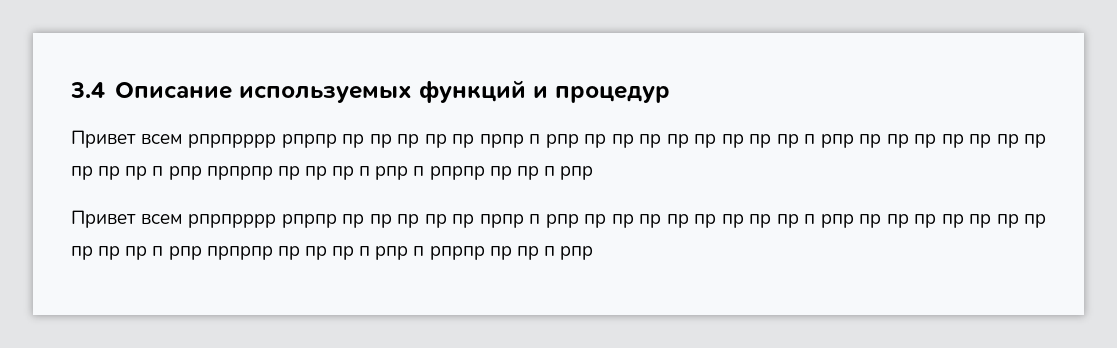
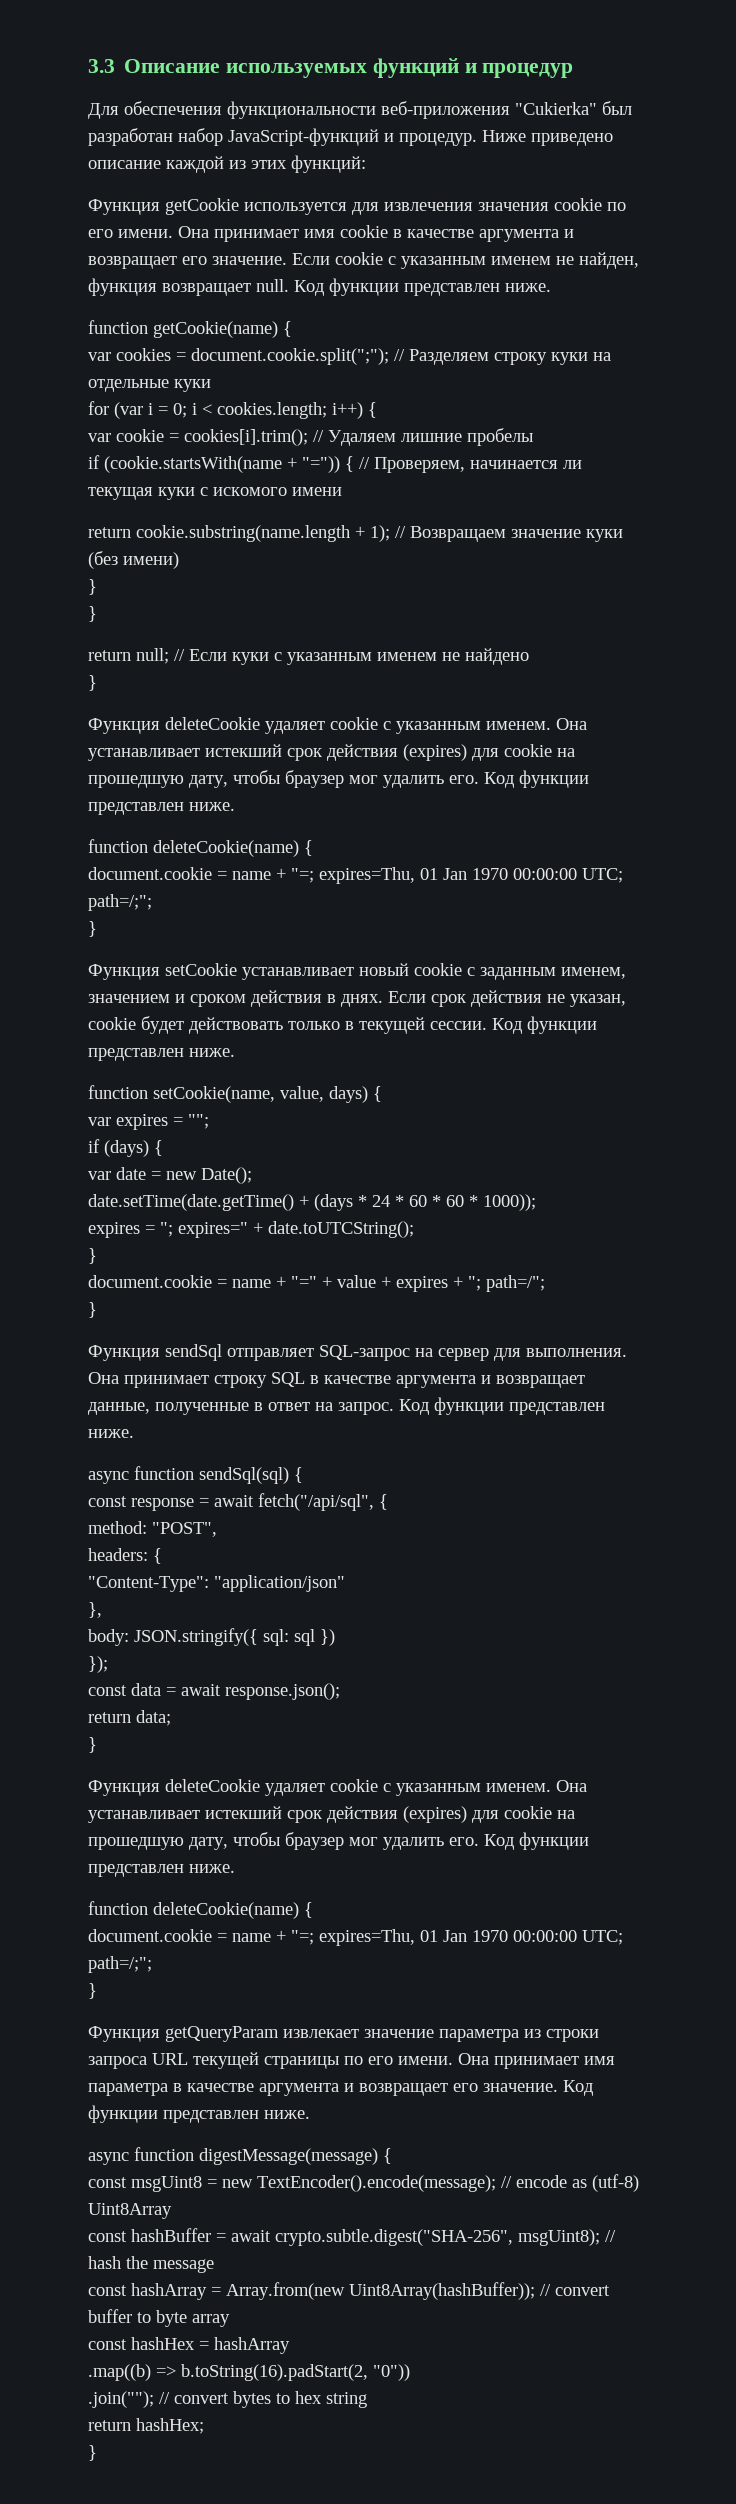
- 3.4 Описание используемых функций и процедур
- Привет всем рпрпрррр рпрпр пр пр пр пр пр прпр п рпр пр пр пр пр пр пр пр пр п рпр пр пр пр пр пр пр пр пр пр пр п рпр прпрпр пр пр пр п рпр п рпрпр пр пр п рпр
- Привет всем рпрпрррр рпрпр пр пр пр пр пр прпр п рпр пр пр пр пр пр пр пр пр п рпр пр пр пр пр пр пр пр пр пр пр п рпр прпрпр пр пр пр п рпр п рпрпр пр пр п рпр
+ 3.3 Описание используемых функций и процедур
+ Для обеспечения функциональности веб-приложения "Cukierka" был разработан набор JavaScript-функций и процедур. Ниже приведено описание каждой из этих функций:
+ Функция getCookie используется для извлечения значения cookie по его имени. Она принимает имя cookie в качестве аргумента и возвращает его значение. Если cookie с указанным именем не найден, функция возвращает null. Код функции представлен ниже.
+ function getCookie(name) {
+ var cookies = document.cookie.split(";"); // Разделяем строку куки на отдельные куки
+ for (var i = 0; i < cookies.length; i++) {
+ var cookie = cookies[i].trim(); // Удаляем лишние пробелы
+ if (cookie.startsWith(name + "=")) { // Проверяем, начинается ли текущая куки с искомого имени
+ return cookie.substring(name.length + 1); // Возвращаем значение куки (без имени)
+ }
+ }
+ return null; // Если куки с указанным именем не найдено
+ }
+ Функция deleteCookie удаляет cookie с указанным именем. Она устанавливает истекший срок действия (expires) для cookie на прошедшую дату, чтобы браузер мог удалить его. Код функции представлен ниже.
+ function deleteCookie(name) {
+ document.cookie = name + "=; expires=Thu, 01 Jan 1970 00:00:00 UTC; path=/;";
+ }
+ Функция setCookie устанавливает новый cookie с заданным именем, значением и сроком действия в днях. Если срок действия не указан, cookie будет действовать только в текущей сессии. Код функции представлен ниже.
+ function setCookie(name, value, days) {
+ var expires = "";
+ if (days) {
+ var date = new Date();
+ date.setTime(date.getTime() + (days * 24 * 60 * 60 * 1000));
+ expires = "; expires=" + date.toUTCString();
+ }
+ document.cookie = name + "=" + value + expires + "; path=/";
+ }
+ Функция sendSql отправляет SQL-запрос на сервер для выполнения. Она принимает строку SQL в качестве аргумента и возвращает данные, полученные в ответ на запрос. Код функции представлен ниже.
+ async function sendSql(sql) {
+ const response = await fetch("/api/sql", {
+ method: "POST",
+ headers: {
+ "Content-Type": "application/json"
+ },
+ body: JSON.stringify({ sql: sql })
+ });
+ const data = await response.json();
+ return data;
+ }
+ Функция deleteCookie удаляет cookie с указанным именем. Она устанавливает истекший срок действия (expires) для cookie на прошедшую дату, чтобы браузер мог удалить его. Код функции представлен ниже.
+ function deleteCookie(name) {
+ document.cookie = name + "=; expires=Thu, 01 Jan 1970 00:00:00 UTC; path=/;";
+ }
+ Функция getQueryParam извлекает значение параметра из строки запроса URL текущей страницы по его имени. Она принимает имя параметра в качестве аргумента и возвращает его значение. Код функции представлен ниже.
+ async function digestMessage(message) {
+ const msgUint8 = new TextEncoder().encode(message); // encode as (utf-8) Uint8Array
+ const hashBuffer = await crypto.subtle.digest("SHA-256", msgUint8); // hash the message
+ const hashArray = Array.from(new Uint8Array(hashBuffer)); // convert buffer to byte array
+ const hashHex = hashArray
+ .map((b) => b.toString(16).padStart(2, "0"))
+ .join(""); // convert bytes to hex string
+ return hashHex;
+ }

